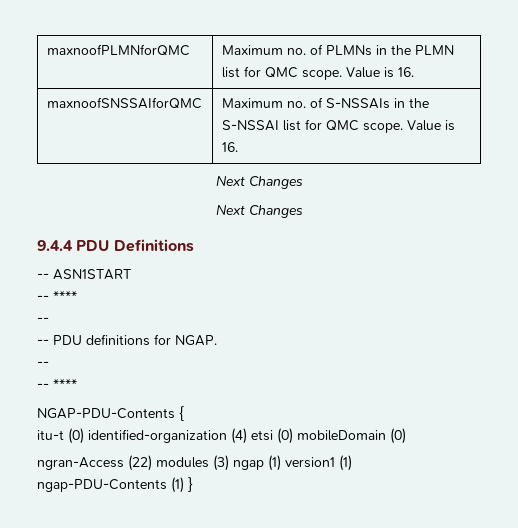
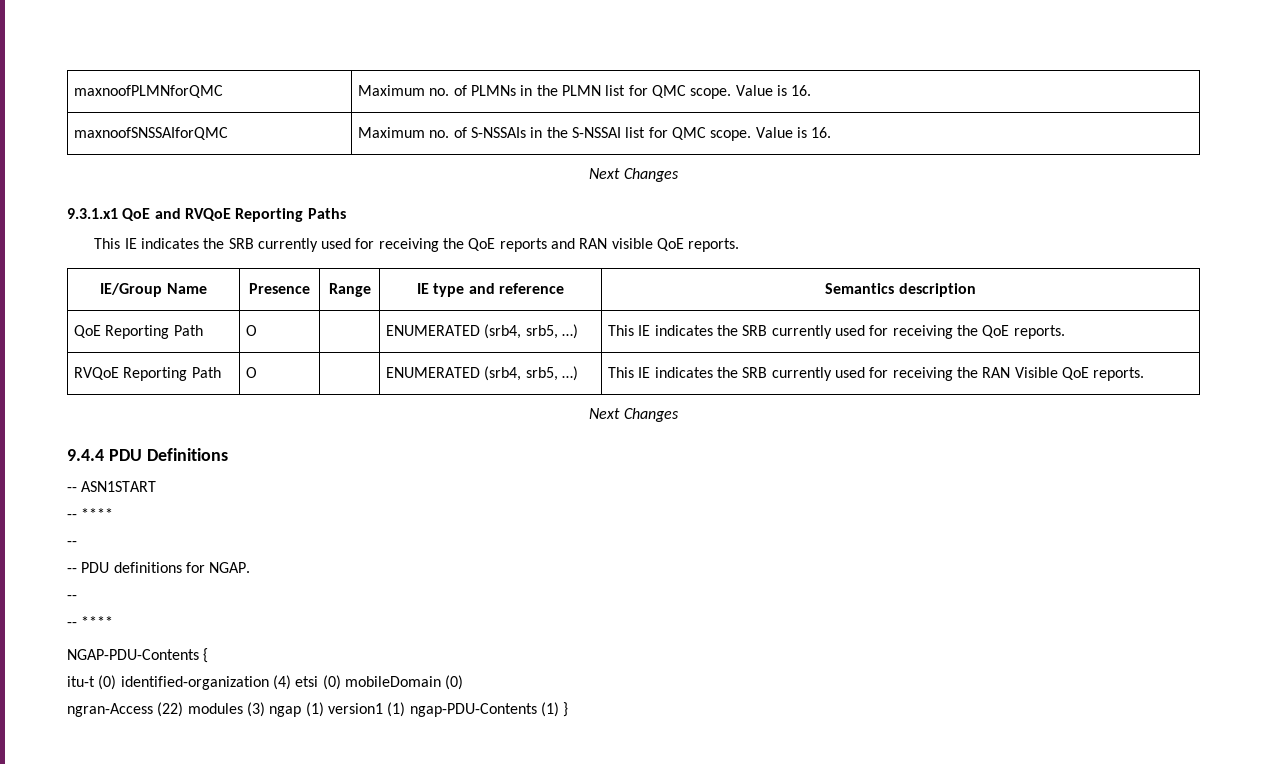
+ 9.3.1.x1 QoE and RVQoE Reporting Paths
+ This IE indicates the SRB currently used for receiving the QoE reports and RAN visible QoE reports.
+ IE/Group Name | Presence | Range | IE type and reference | Semantics description
+ QoE Reporting Path | O | | ENUMERATED (srb4, srb5, …) | This IE indicates the SRB currently used for receiving the QoE reports.
+ RVQoE Reporting Path | O | | ENUMERATED (srb4, srb5, …) | This IE indicates the SRB currently used for receiving the RAN Visible QoE reports.

